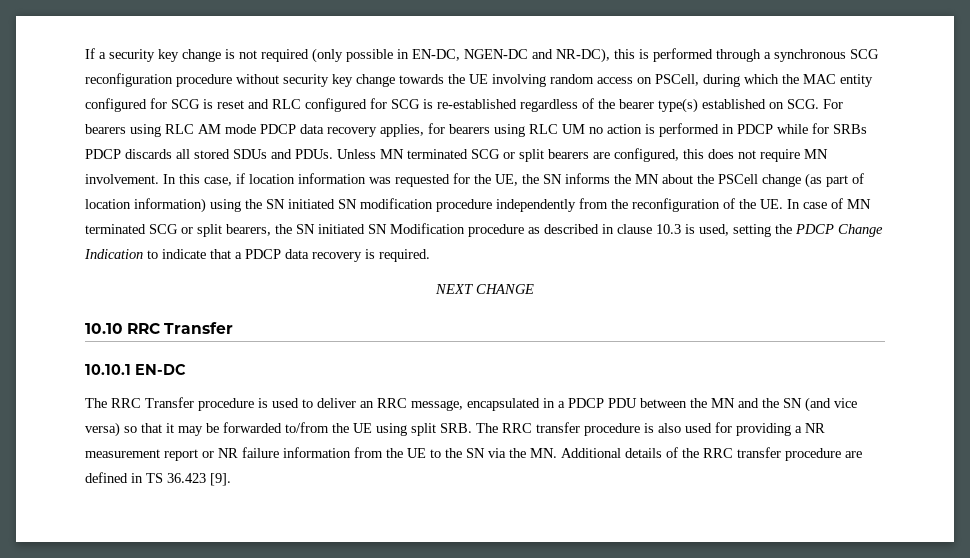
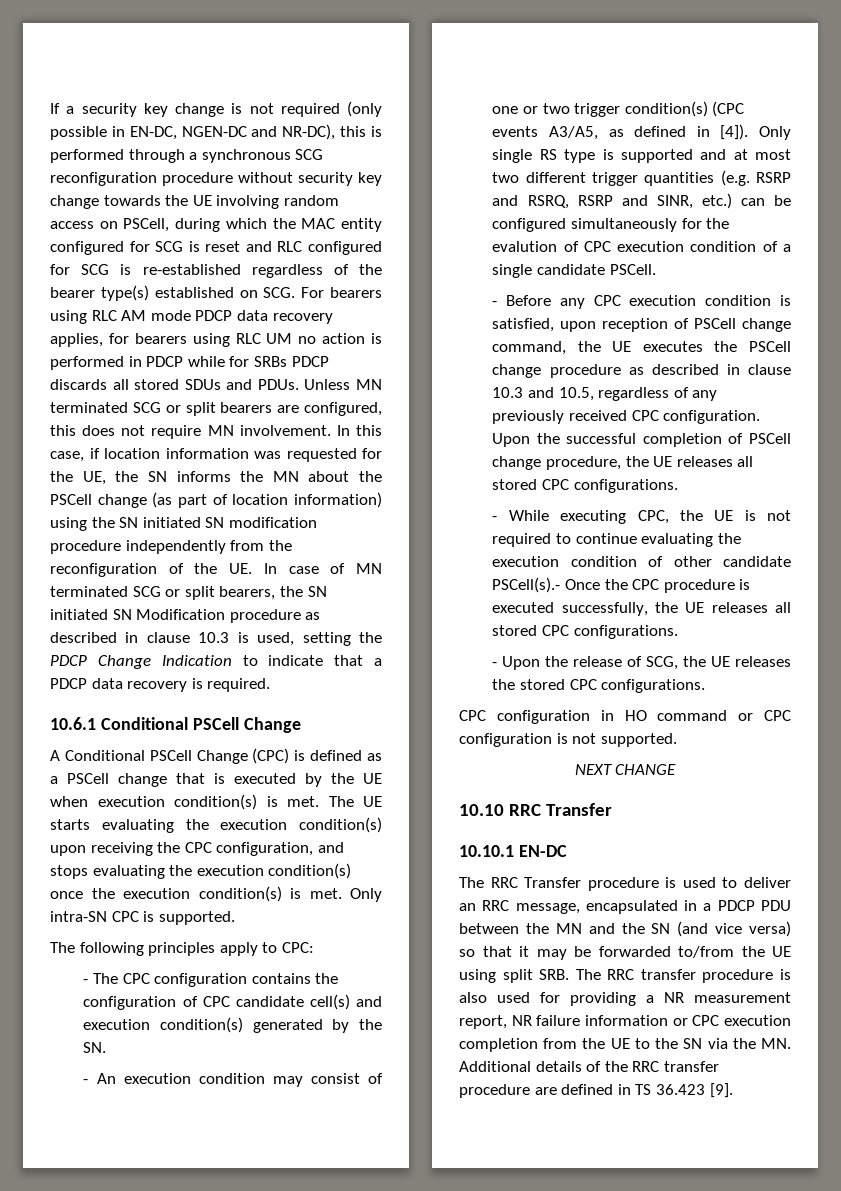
+ 10.6.1 Conditional PSCell Change
+ A Conditional PSCell Change (CPC) is defined as a PSCell change that is executed by the UE when execution condition(s) is met. The UE starts evaluating the execution condition(s) upon receiving the CPC configuration, and stops evaluating the execution condition(s) once the execution condition(s) is met. Only intra-SN CPC is supported.
+ The following principles apply to CPC:
+ - The CPC configuration contains the configuration of CPC candidate cell(s) and execution condition(s) generated by the SN.
+ - An execution condition may consist of one or two trigger condition(s) (CPC events A3/A5, as defined in [4]). Only single RS type is supported and at most two different trigger quantities (e.g. RSRP and RSRQ, RSRP and SINR, etc.) can be configured simultaneously for the evalution of CPC execution condition of a single candidate PSCell.
+ - Before any CPC execution condition is satisfied, upon reception of PSCell change command, the UE executes the PSCell change procedure as described in clause 10.3 and 10.5, regardless of any previously received CPC configuration. Upon the successful completion of PSCell change procedure, the UE releases all stored CPC configurations.
+ - While executing CPC, the UE is not required to continue evaluating the execution condition of other candidate PSCell(s).- Once the CPC procedure is executed successfully, the UE releases all stored CPC configurations.
+ - Upon the release of SCG, the UE releases the stored CPC configurations.
+ CPC configuration in HO command or CPC configuration is not supported.
- The RRC Transfer procedure is used to deliver an RRC message, encapsulated in a PDCP PDU between the MN and the SN (and vice versa) so that it may be forwarded to/from the UE using split SRB. The RRC transfer procedure is also used for providing a NR measurement report or NR failure information from the UE to the SN via the MN. Additional details of the RRC transfer procedure are defined in TS 36.423 [9].
+ The RRC Transfer procedure is used to deliver an RRC message, encapsulated in a PDCP PDU between the MN and the SN (and vice versa) so that it may be forwarded to/from the UE using split SRB. The RRC transfer procedure is also used for providing a NR measurement report, NR failure information or CPC execution completion from the UE to the SN via the MN. Additional details of the RRC transfer procedure are defined in TS 36.423 [9].

